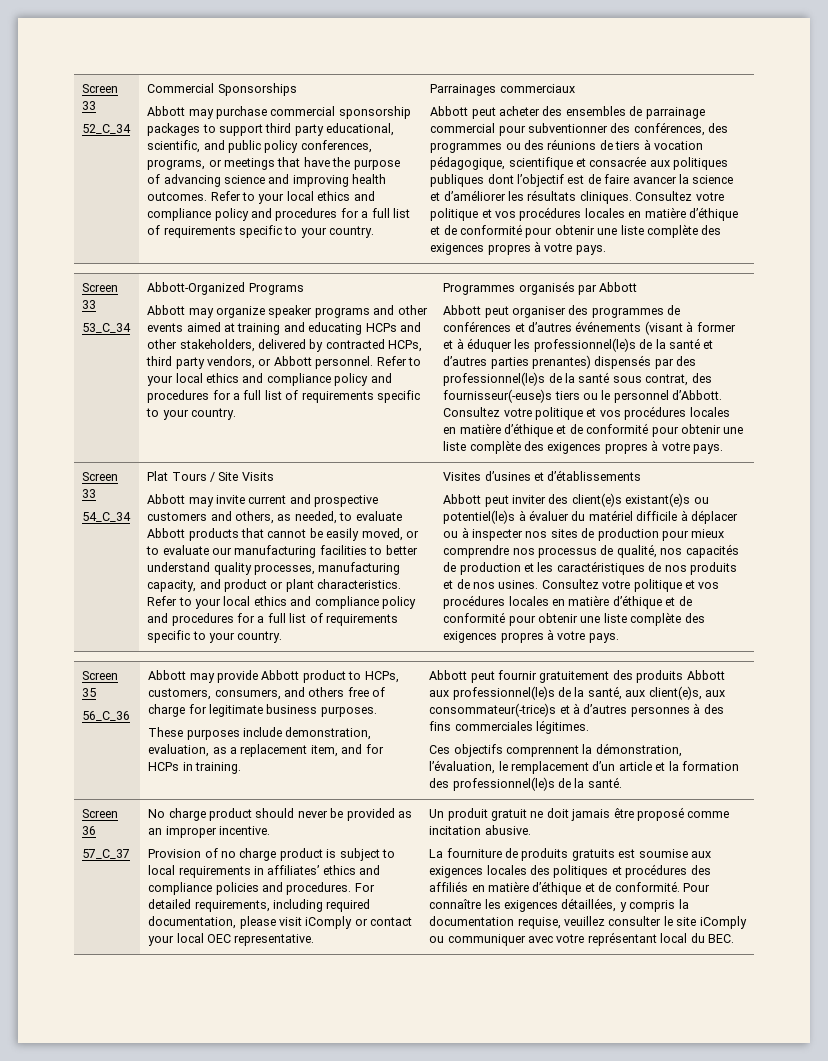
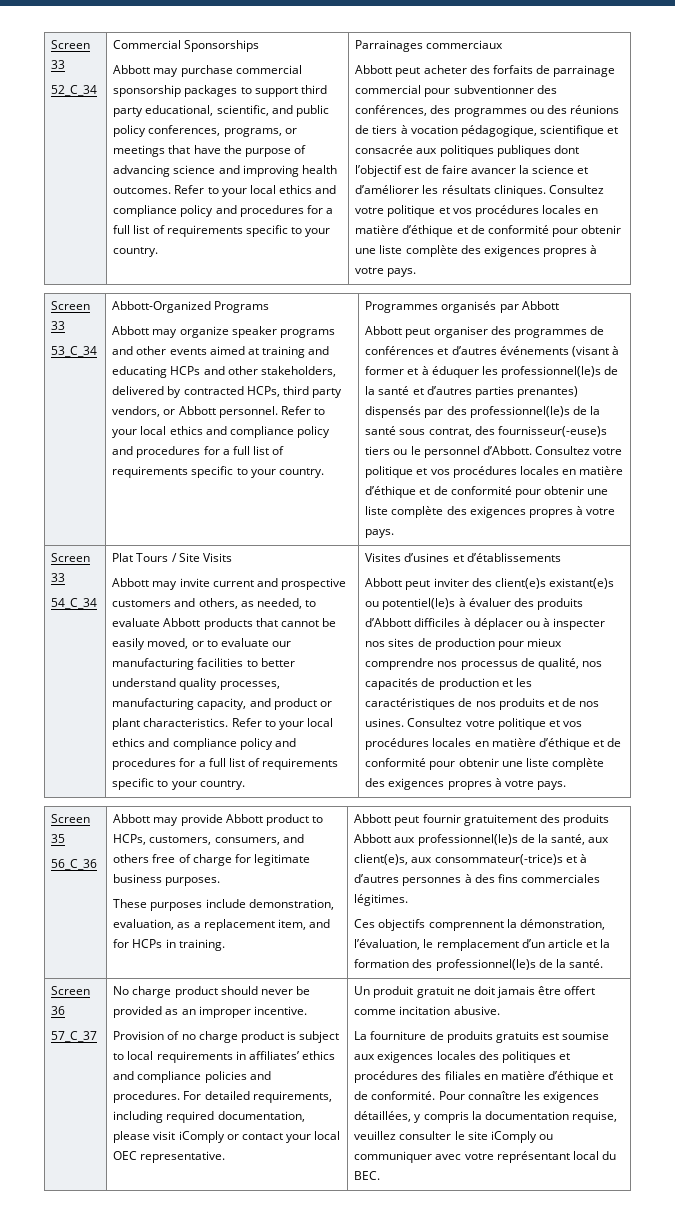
- Abbott peut acheter des ensembles de parrainage commercial pour subventionner des conférences, des programmes ou des réunions de tiers à vocation pédagogique, scientifique et consacrée aux politiques publiques dont l’objectif est de faire avancer la science et d’améliorer les résultats cliniques.
+ Abbott peut acheter des forfaits de parrainage commercial pour subventionner des conférences, des programmes ou des réunions de tiers à vocation pédagogique, scientifique et consacrée aux politiques publiques dont l’objectif est de faire avancer la science et d’améliorer les résultats cliniques.
- Abbott peut inviter des client(e)s existant(e)s ou potentiel(le)s à évaluer du matériel difficile à déplacer ou à inspecter nos sites de production pour mieux comprendre nos processus de qualité, nos capacités de production et les caractéristiques de nos produits et de nos usines.
+ Abbott peut inviter des client(e)s existant(e)s ou potentiel(le)s à évaluer des produits d’Abbott difficiles à déplacer ou à inspecter nos sites de production pour mieux comprendre nos processus de qualité, nos capacités de production et les caractéristiques de nos produits et de nos usines.
- Un produit gratuit ne doit jamais être proposé comme incitation abusive.
+ Un produit gratuit ne doit jamais être offert comme incitation abusive.
- La fourniture de produits gratuits est soumise aux exigences locales des politiques et procédures des affiliés en matière d’éthique et de conformité.
+ La fourniture de produits gratuits est soumise aux exigences locales des politiques et procédures des filiales en matière d’éthique et de conformité.

